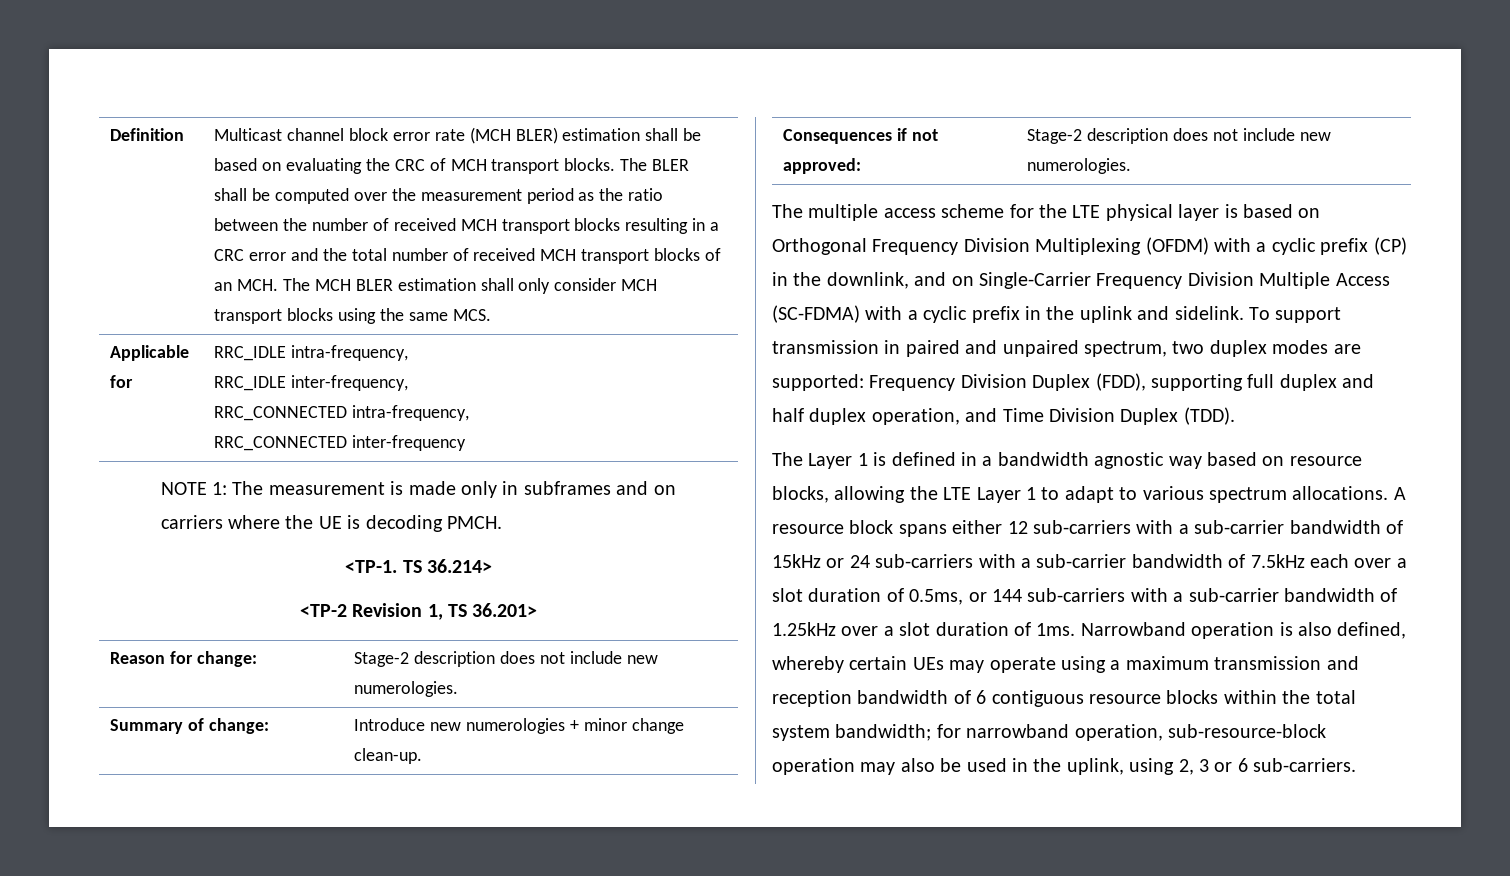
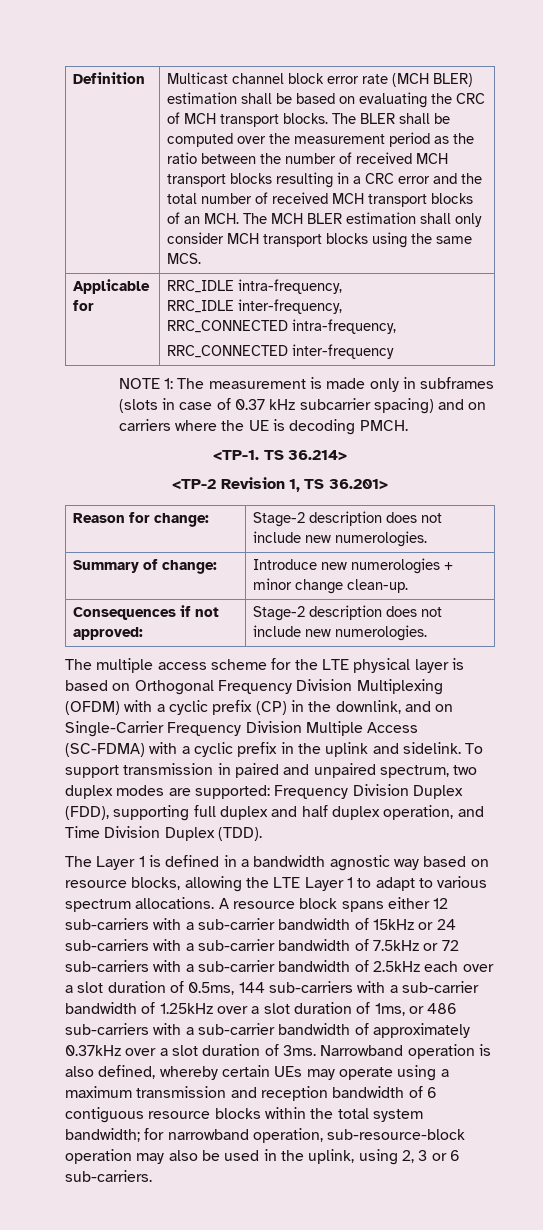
- NOTE 1: The measurement is made only in subframes and on carriers where the UE is decoding PMCH.
+ NOTE 1: The measurement is made only in subframes (slots in case of 0.37 kHz subcarrier spacing) and on carriers where the UE is decoding PMCH.
- A resource block spans either 12 sub-carriers with a sub-carrier bandwidth of 15kHz or 24 sub-carriers with a sub-carrier bandwidth of 7.5kHz each over a slot duration of 0.5ms, or 144 sub-carriers with a sub-carrier bandwidth of 1.25kHz over a slot duration of 1ms.
+ A resource block spans either 12 sub-carriers with a sub-carrier bandwidth of 15kHz or 24 sub-carriers with a sub-carrier bandwidth of 7.5kHz or 72 sub-carriers with a sub-carrier bandwidth of 2.5kHz each over a slot duration of 0.5ms, 144 sub-carriers with a sub-carrier bandwidth of 1.25kHz over a slot duration of 1ms, or 486 sub-carriers with a sub-carrier bandwidth of approximately 0.37kHz over a slot duration of 3ms.

